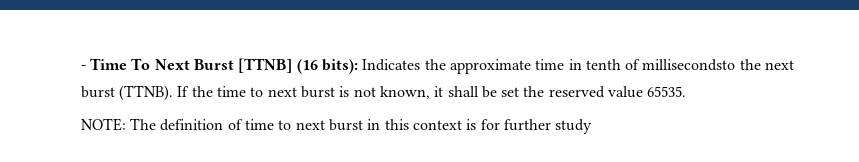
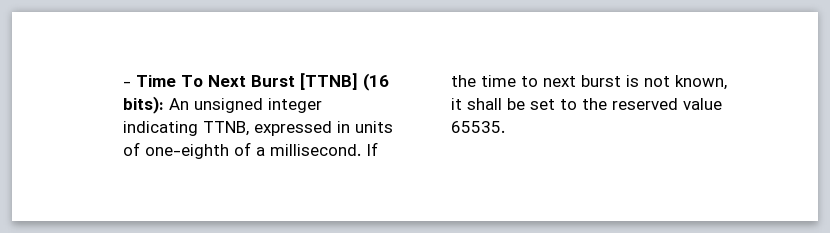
- - Time To Next Burst [TTNB] (16 bits): Indicates the approximate time in tenth of millisecondsto the next burst (TTNB).
+ - Time To Next Burst [TTNB] (16 bits): An unsigned integer indicating TTNB, expressed in units of one-eighth of a millisecond.
- If the time to next burst is not known, it shall be set the reserved value 65535.
+ If the time to next burst is not known, it shall be set to the reserved value 65535.
- NOTE: The definition of time to next burst in this context is for further study

